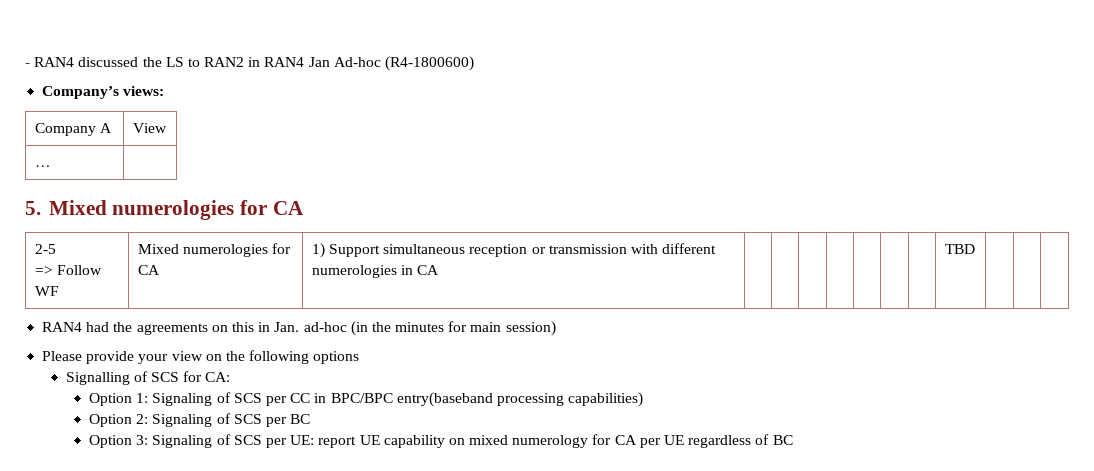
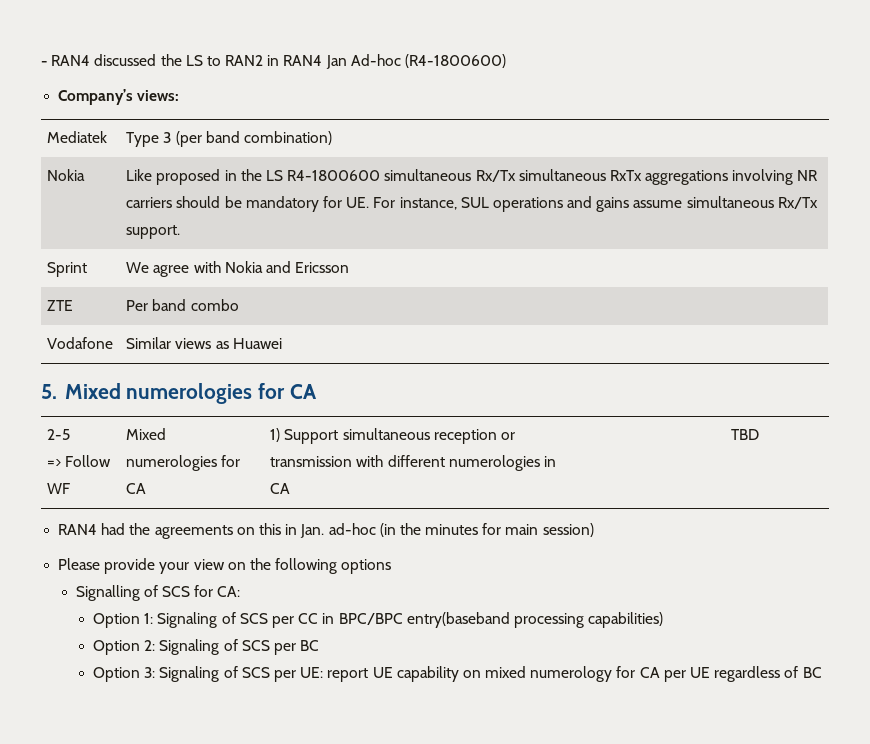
- Company A | View
- … |
+ Mediatek | Type 3 (per band combination)
+ Nokia | Like proposed in the LS R4-1800600 simultaneous Rx/Tx simultaneous RxTx aggregations involving NR carriers should be mandatory for UE. For instance, SUL operations and gains assume simultaneous Rx/Tx support.
+ Sprint | We agree with Nokia and Ericsson
+ ZTE | Per band combo
+ Vodafone | Similar views as Huawei

